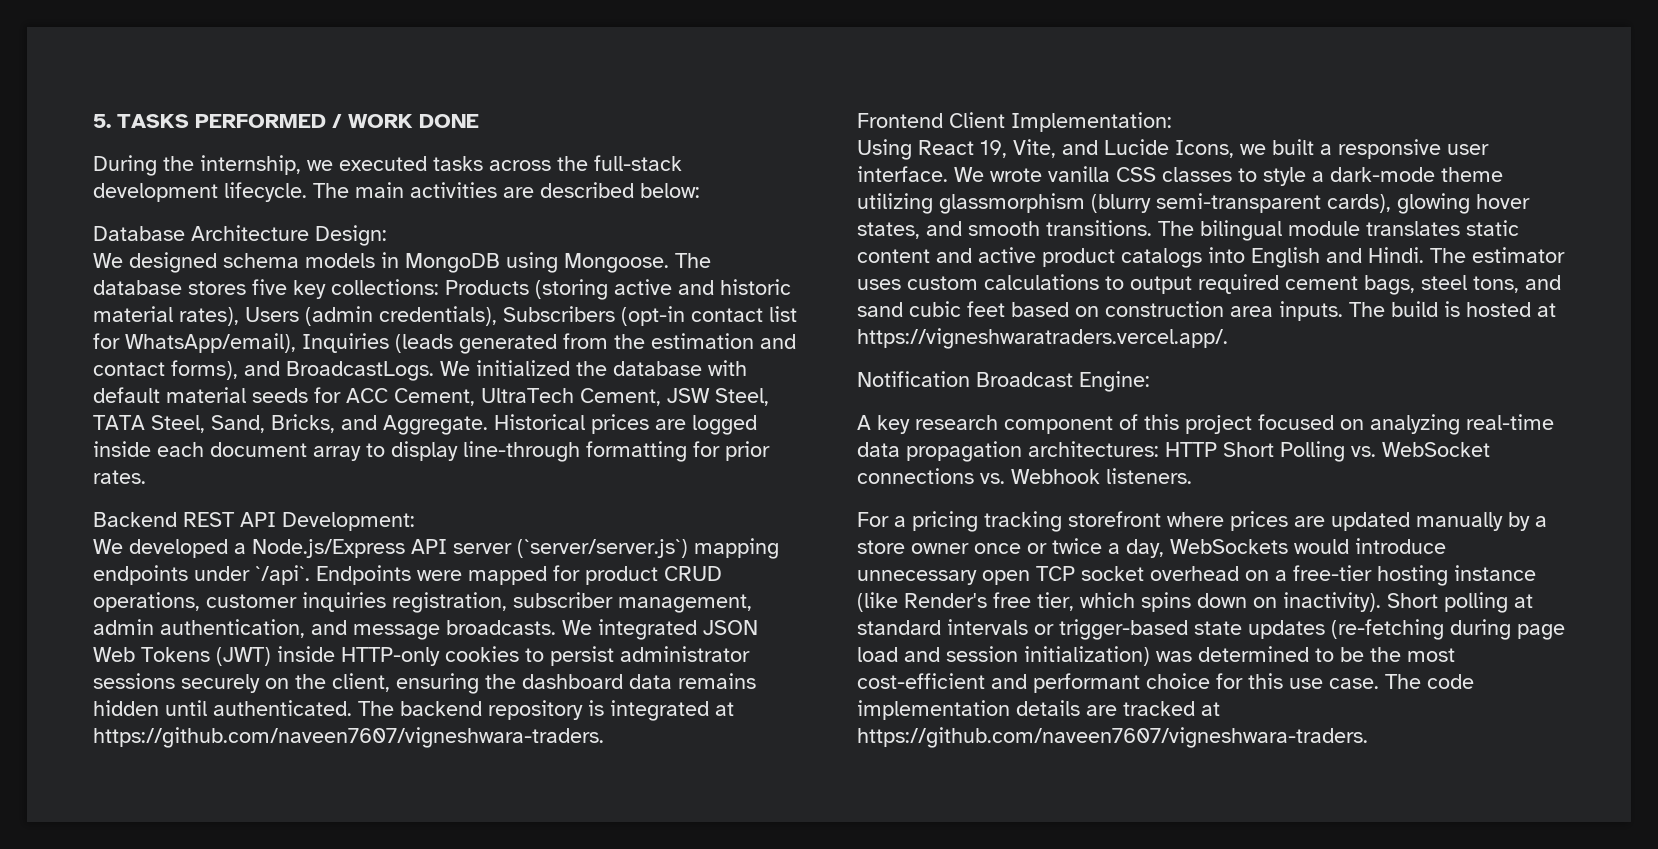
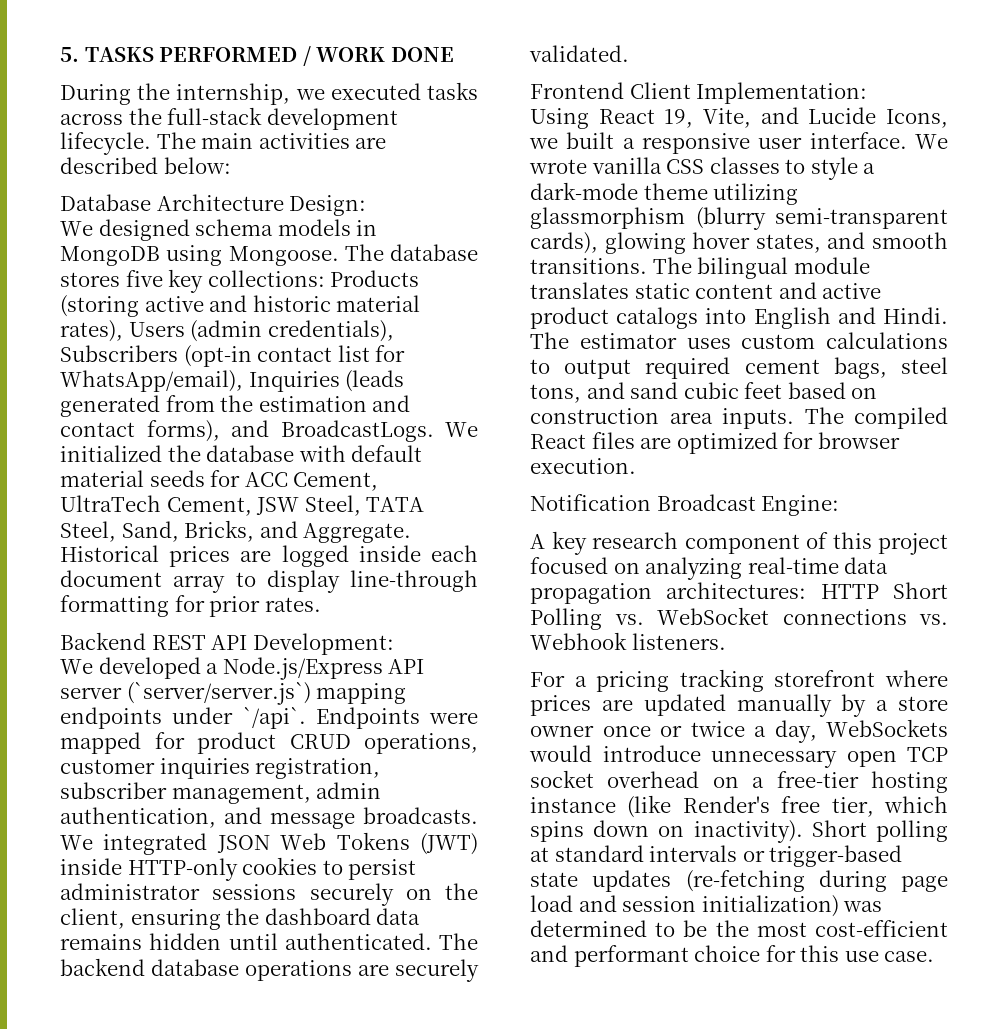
- The backend repository is integrated at https://github.com/naveen7607/vigneshwara-traders.
+ The backend database operations are securely validated.
- The build is hosted at https://vigneshwaratraders.vercel.app/.
+ The compiled React files are optimized for browser execution.
- The code implementation details are tracked at https://github.com/naveen7607/vigneshwara-traders.

